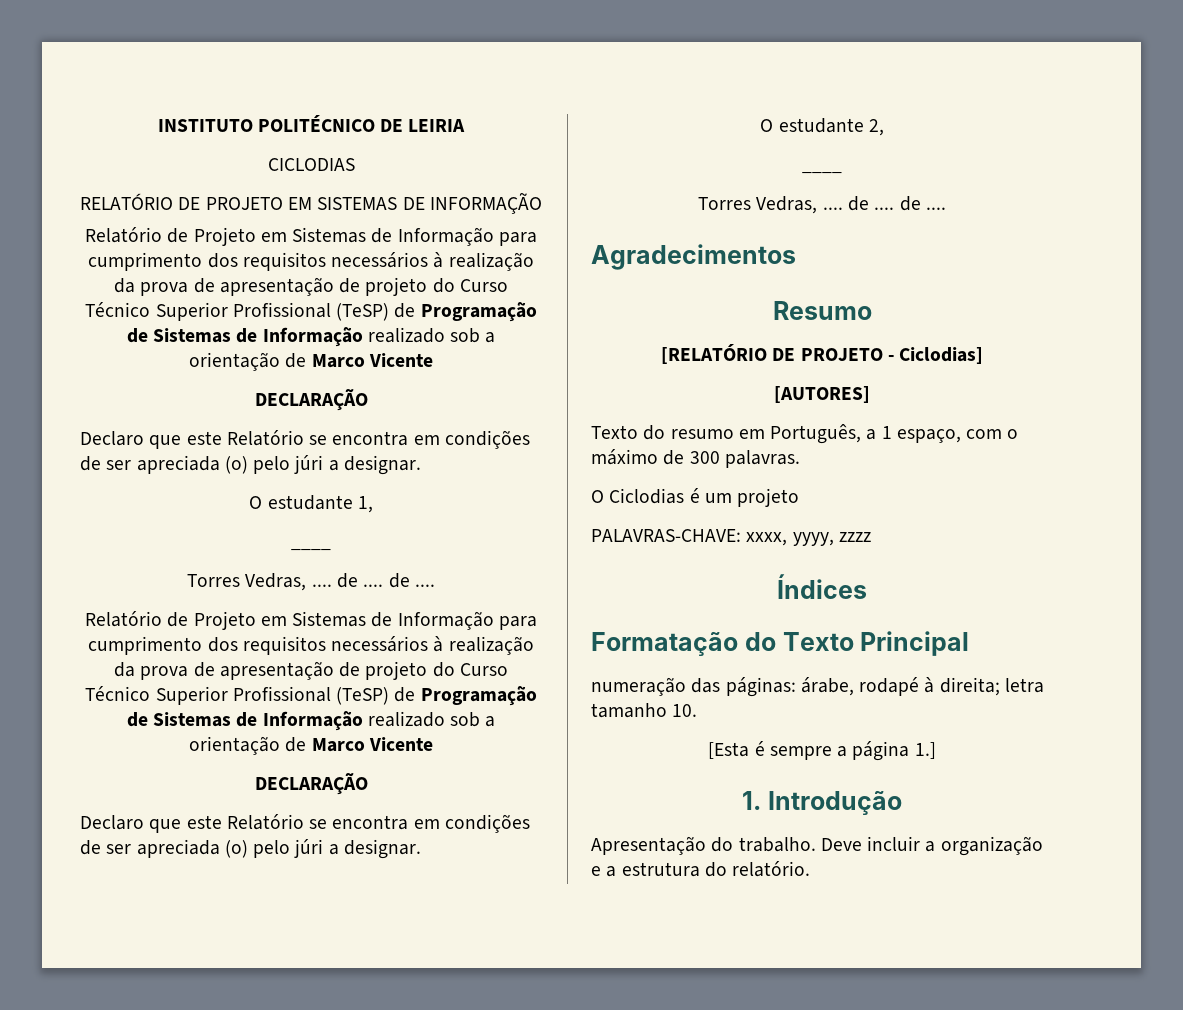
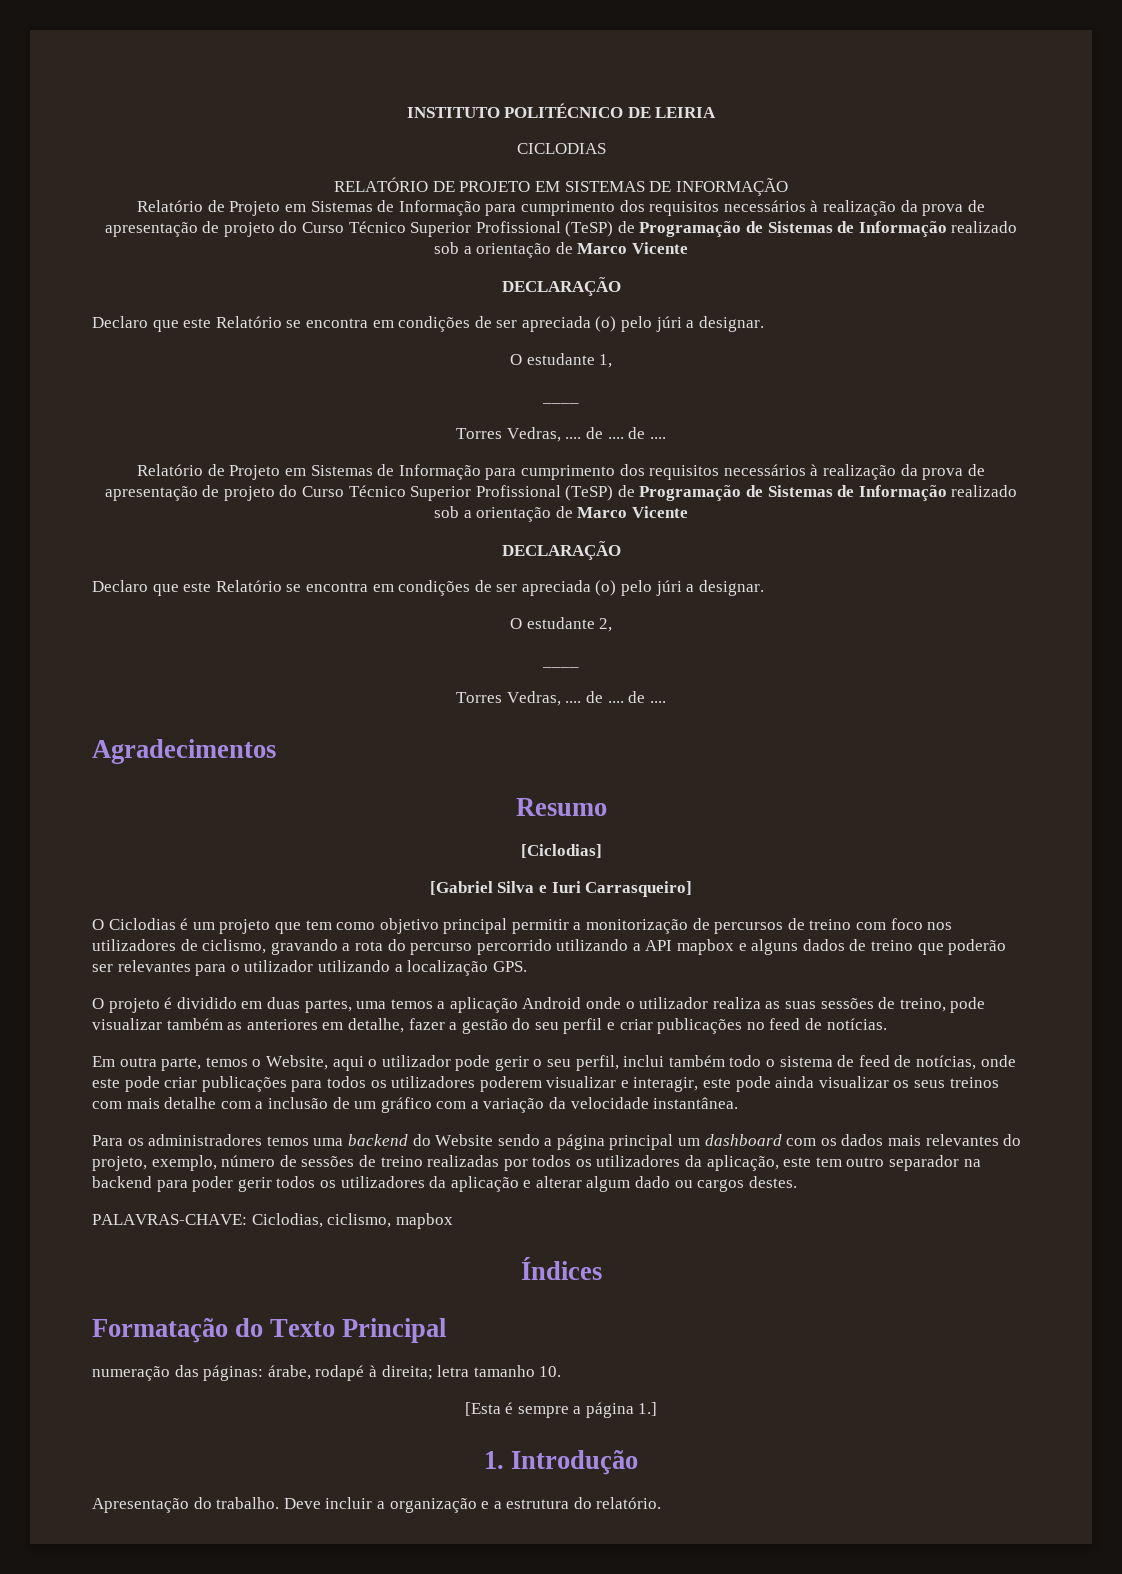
- [RELATÓRIO DE PROJETO - Ciclodias]
- [AUTORES]
- Texto do resumo em Português, a 1 espaço, com o máximo de 300 palavras.
+ [Ciclodias]
+ [Gabriel Silva e Iuri Carrasqueiro]
- O Ciclodias é um projeto
- PALAVRAS-CHAVE: xxxx, yyyy, zzzz
+ O Ciclodias é um projeto que tem como objetivo principal permitir a monitorização de percursos de treino com foco nos utilizadores de ciclismo, gravando a rota do percurso percorrido utilizando a API mapbox e alguns dados de treino que poderão ser relevantes para o utilizador utilizando a localização GPS.
+ O projeto é dividido em duas partes, uma temos a aplicação Android onde o utilizador realiza as suas sessões de treino, pode visualizar também as anteriores em detalhe, fazer a gestão do seu perfil e criar publicações no feed de notícias.
+ Em outra parte, temos o Website, aqui o utilizador pode gerir o seu perfil, inclui também todo o sistema de feed de notícias, onde este pode criar publicações para todos os utilizadores poderem visualizar e interagir, este pode ainda visualizar os seus treinos com mais detalhe com a inclusão de um gráfico com a variação da velocidade instantânea.
+ Para os administradores temos uma backend do Website sendo a página principal um dashboard com os dados mais relevantes do projeto, exemplo, número de sessões de treino realizadas por todos os utilizadores da aplicação, este tem outro separador na backend para poder gerir todos os utilizadores da aplicação e alterar algum dado ou cargos destes.
+ PALAVRAS-CHAVE: Ciclodias, ciclismo, mapbox

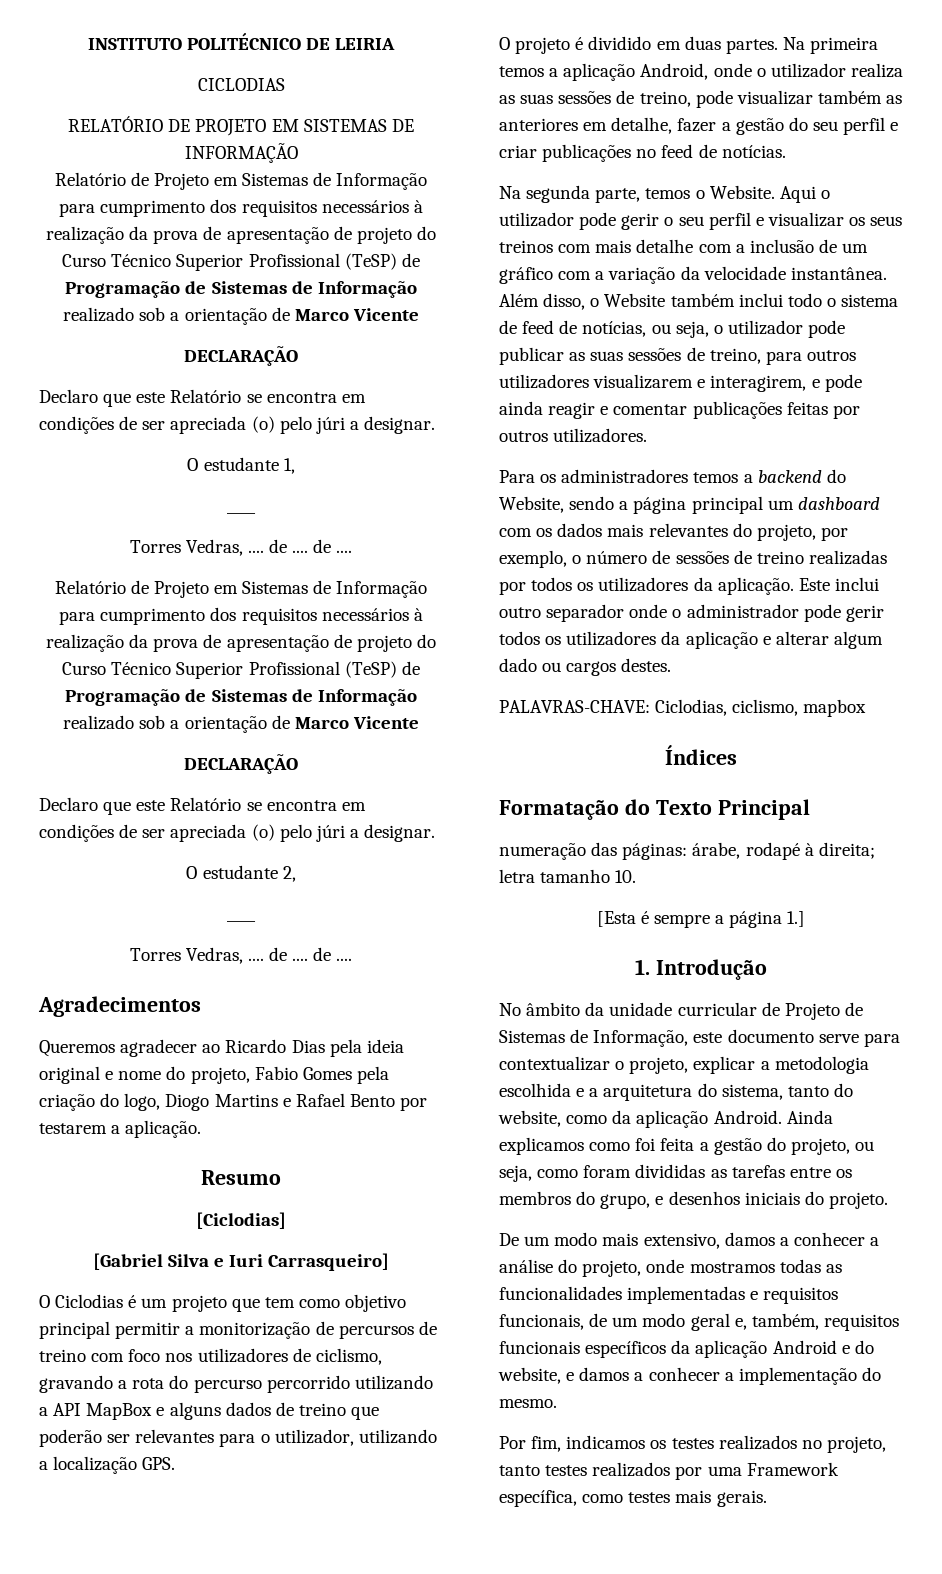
+ Queremos agradecer ao Ricardo Dias pela ideia original e nome do projeto, Fabio Gomes pela criação do logo, Diogo Martins e Rafael Bento por testarem a aplicação.
- O Ciclodias é um projeto que tem como objetivo principal permitir a monitorização de percursos de treino com foco nos utilizadores de ciclismo, gravando a rota do percurso percorrido utilizando a API mapbox e alguns dados de treino que poderão ser relevantes para o utilizador utilizando a localização GPS.
+ O Ciclodias é um projeto que tem como objetivo principal permitir a monitorização de percursos de treino com foco nos utilizadores de ciclismo, gravando a rota do percurso percorrido utilizando a API MapBox e alguns dados de treino que poderão ser relevantes para o utilizador, utilizando a localização GPS.
- O projeto é dividido em duas partes, uma temos a aplicação Android onde o utilizador realiza as suas sessões de treino, pode visualizar também as anteriores em detalhe, fazer a gestão do seu perfil e criar publicações no feed de notícias.
+ O projeto é dividido em duas partes. Na primeira temos a aplicação Android, onde o utilizador realiza as suas sessões de treino, pode visualizar também as anteriores em detalhe, fazer a gestão do seu perfil e criar publicações no feed de notícias.
- Em outra parte, temos o Website, aqui o utilizador pode gerir o seu perfil, inclui também todo o sistema de feed de notícias, onde este pode criar publicações para todos os utilizadores poderem visualizar e interagir, este pode ainda visualizar os seus treinos com mais detalhe com a inclusão de um gráfico com a variação da velocidade instantânea.
+ Na segunda parte, temos o Website. Aqui o utilizador pode gerir o seu perfil e visualizar os seus treinos com mais detalhe com a inclusão de um gráfico com a variação da velocidade instantânea. Além disso, o Website também inclui todo o sistema de feed de notícias, ou seja, o utilizador pode publicar as suas sessões de treino, para outros utilizadores visualizarem e interagirem, e pode ainda reagir e comentar publicações feitas por outros utilizadores.
- Para os administradores temos uma backend do Website sendo a página principal um dashboard com os dados mais relevantes do projeto, exemplo, número de sessões de treino realizadas por todos os utilizadores da aplicação, este tem outro separador na backend para poder gerir todos os utilizadores da aplicação e alterar algum dado ou cargos destes.
+ Para os administradores temos a backend do Website, sendo a página principal um dashboard com os dados mais relevantes do projeto, por exemplo, o número de sessões de treino realizadas por todos os utilizadores da aplicação. Este inclui outro separador onde o administrador pode gerir todos os utilizadores da aplicação e alterar algum dado ou cargos destes.
- Apresentação do trabalho. Deve incluir a organização e a estrutura do relatório.
+ No âmbito da unidade curricular de Projeto de Sistemas de Informação, este documento serve para contextualizar o projeto, explicar a metodologia escolhida e a arquitetura do sistema, tanto do website, como da aplicação Android. Ainda explicamos como foi feita a gestão do projeto, ou seja, como foram divididas as tarefas entre os membros do grupo, e desenhos iniciais do projeto.
+ De um modo mais extensivo, damos a conhecer a análise do projeto, onde mostramos todas as funcionalidades implementadas e requisitos funcionais, de um modo geral e, também, requisitos funcionais específicos da aplicação Android e do website, e damos a conhecer a implementação do mesmo.
+ Por fim, indicamos os testes realizados no projeto, tanto testes realizados por uma Framework específica, como testes mais gerais.

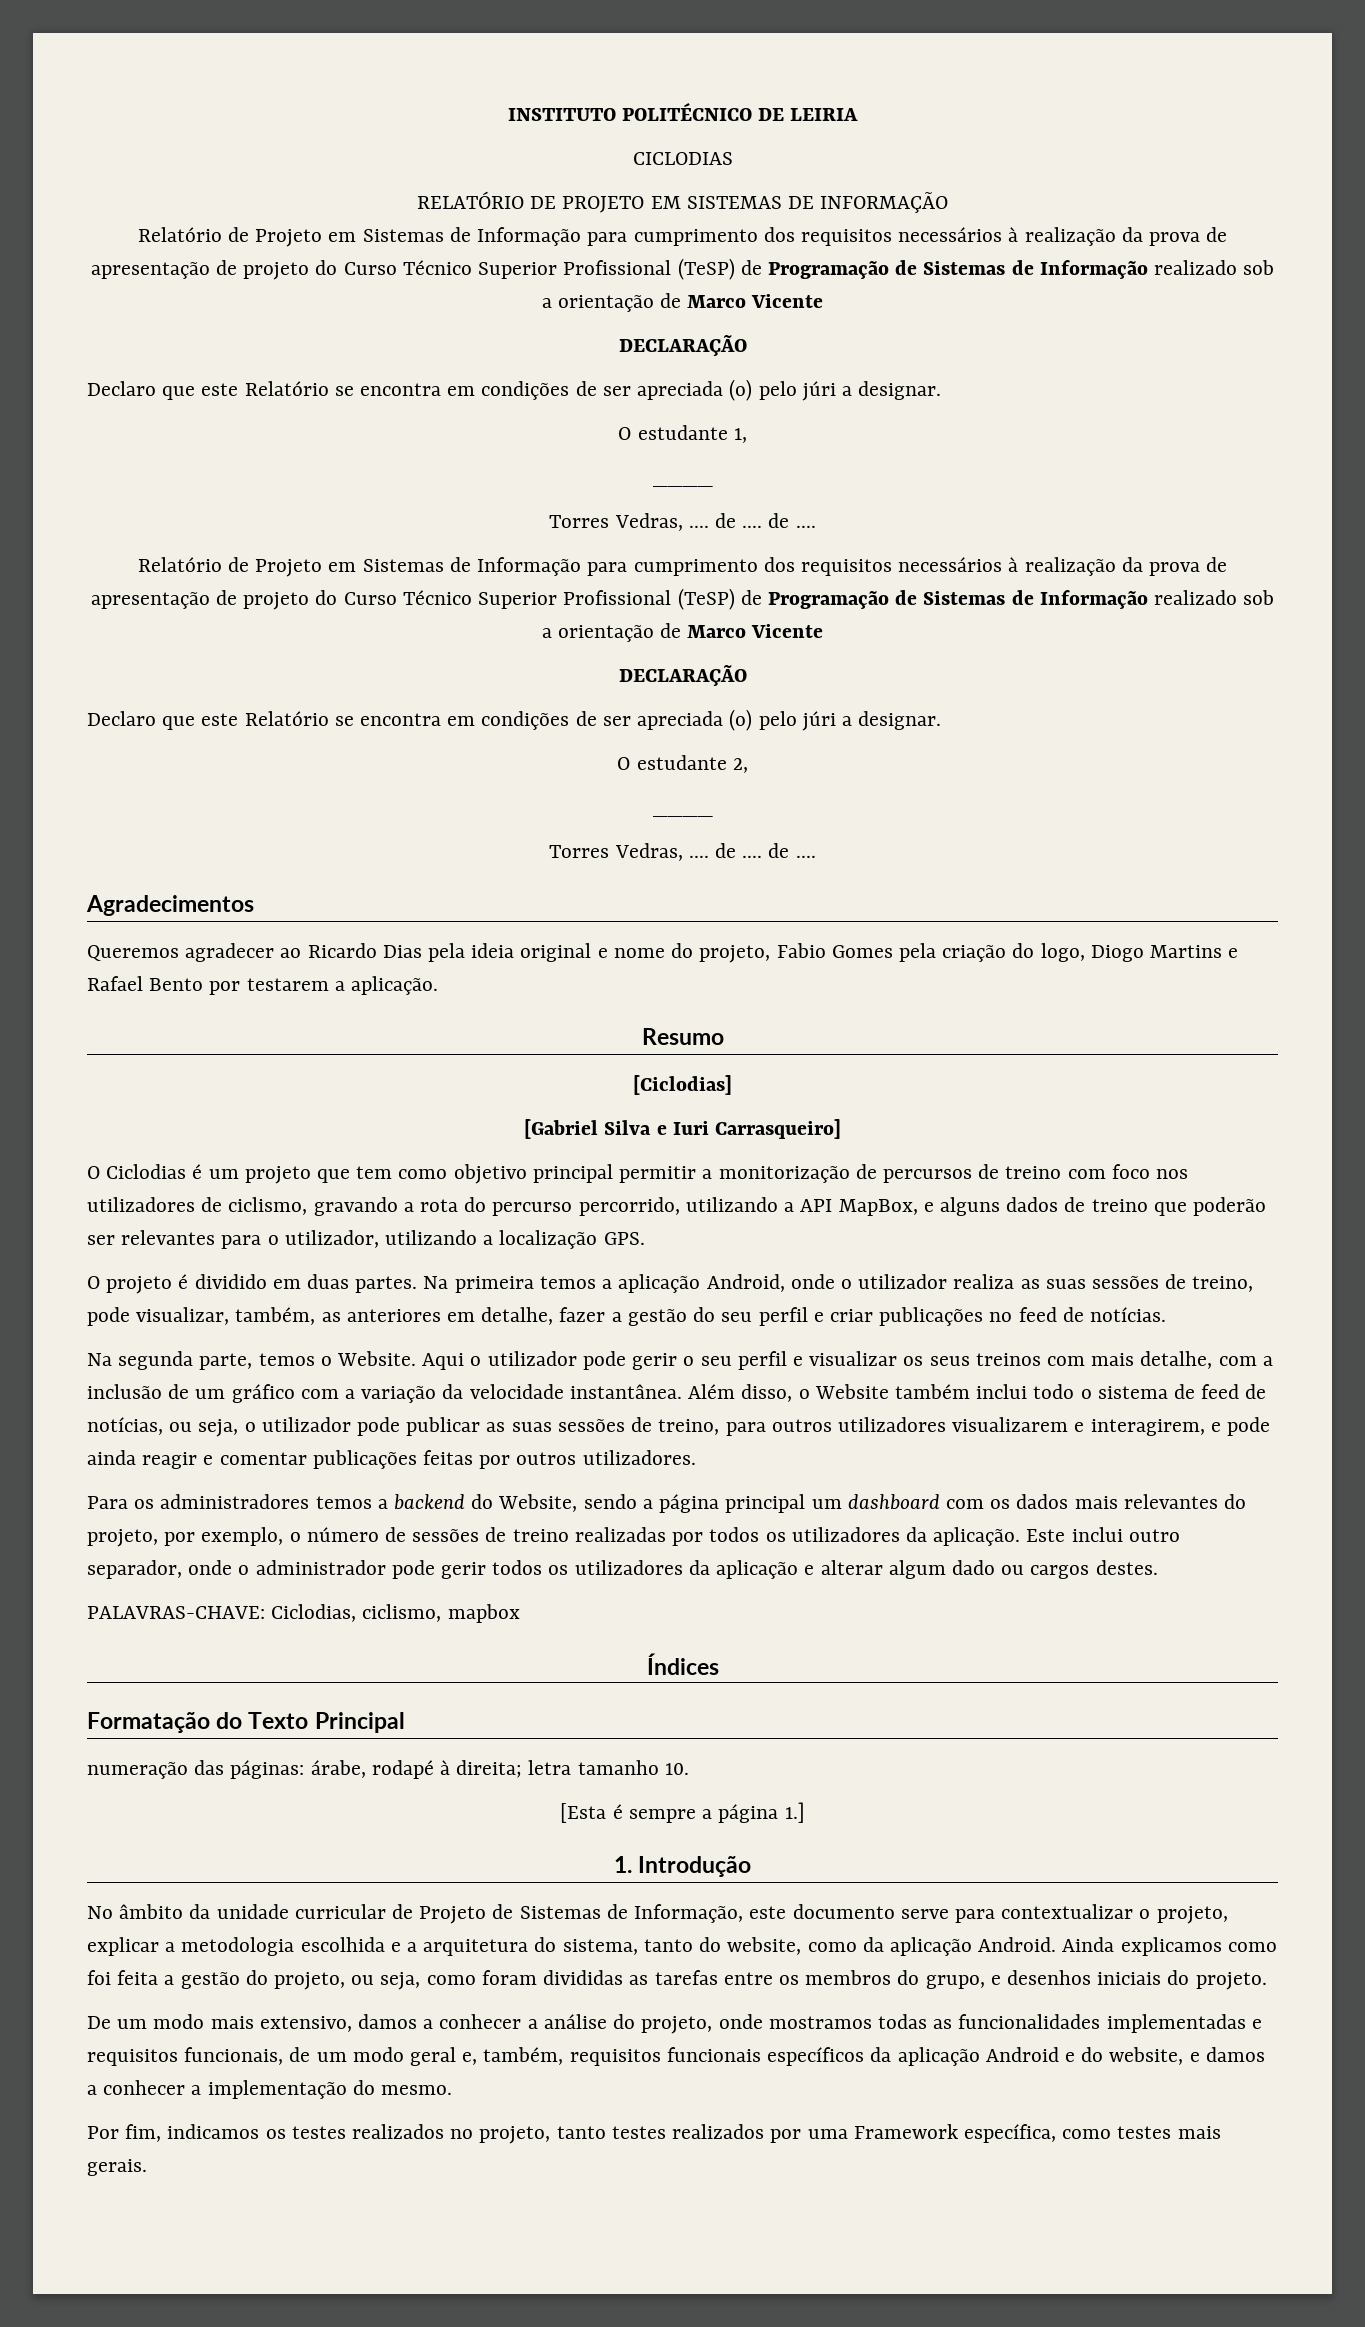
- O Ciclodias é um projeto que tem como objetivo principal permitir a monitorização de percursos de treino com foco nos utilizadores de ciclismo, gravando a rota do percurso percorrido utilizando a API MapBox e alguns dados de treino que poderão ser relevantes para o utilizador, utilizando a localização GPS.
+ O Ciclodias é um projeto que tem como objetivo principal permitir a monitorização de percursos de treino com foco nos utilizadores de ciclismo, gravando a rota do percurso percorrido, utilizando a API MapBox, e alguns dados de treino que poderão ser relevantes para o utilizador, utilizando a localização GPS.
- Na primeira temos a aplicação Android, onde o utilizador realiza as suas sessões de treino, pode visualizar também as anteriores em detalhe, fazer a gestão do seu perfil e criar publicações no feed de notícias.
+ Na primeira temos a aplicação Android, onde o utilizador realiza as suas sessões de treino, pode visualizar, também, as anteriores em detalhe, fazer a gestão do seu perfil e criar publicações no feed de notícias.
- Aqui o utilizador pode gerir o seu perfil e visualizar os seus treinos com mais detalhe com a inclusão de um gráfico com a variação da velocidade instantânea.
+ Aqui o utilizador pode gerir o seu perfil e visualizar os seus treinos com mais detalhe, com a inclusão de um gráfico com a variação da velocidade instantânea.
- Este inclui outro separador onde o administrador pode gerir todos os utilizadores da aplicação e alterar algum dado ou cargos destes.
+ Este inclui outro separador, onde o administrador pode gerir todos os utilizadores da aplicação e alterar algum dado ou cargos destes.

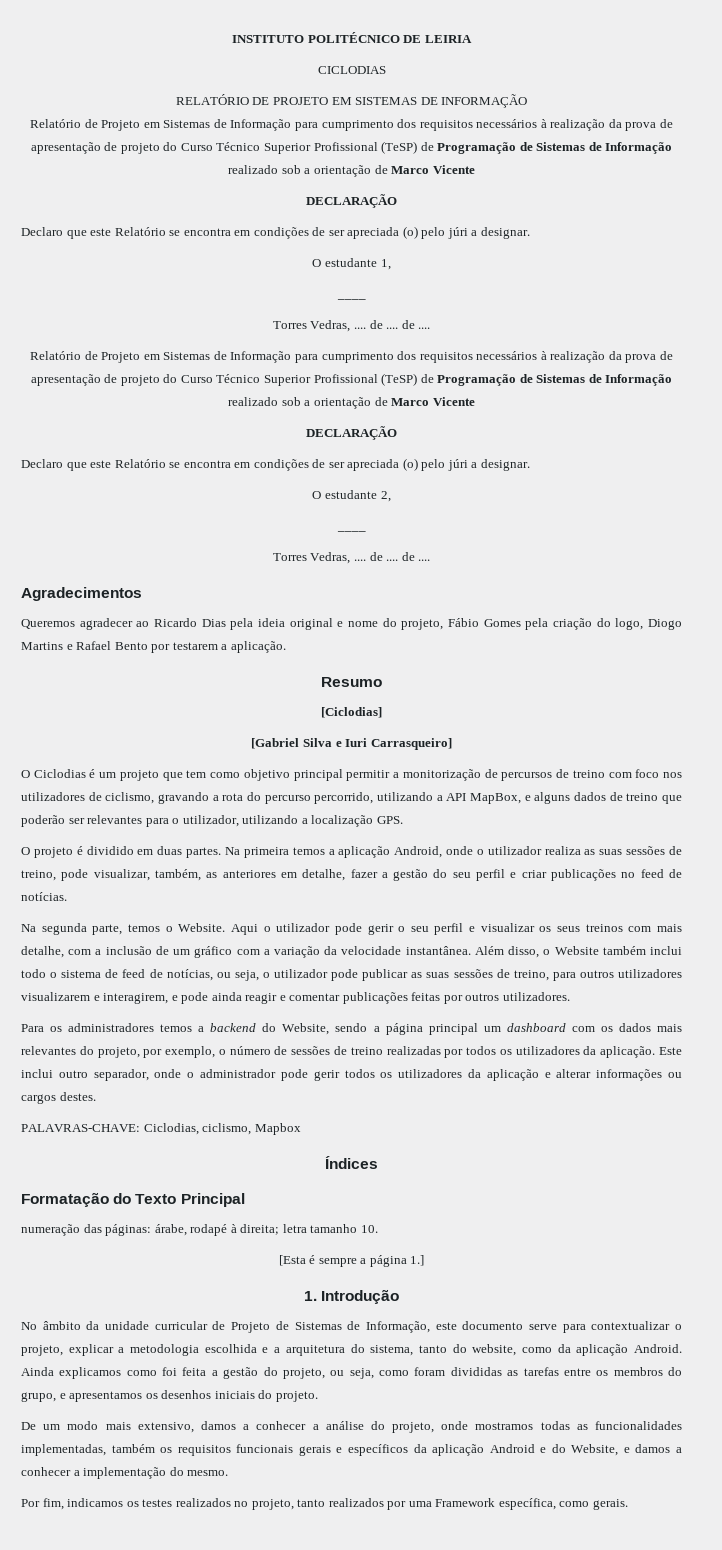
- Queremos agradecer ao Ricardo Dias pela ideia original e nome do projeto, Fabio Gomes pela criação do logo, Diogo Martins e Rafael Bento por testarem a aplicação.
+ Queremos agradecer ao Ricardo Dias pela ideia original e nome do projeto, Fábio Gomes pela criação do logo, Diogo Martins e Rafael Bento por testarem a aplicação.
- Este inclui outro separador, onde o administrador pode gerir todos os utilizadores da aplicação e alterar algum dado ou cargos destes.
+ Este inclui outro separador, onde o administrador pode gerir todos os utilizadores da aplicação e alterar informações ou cargos destes.
- PALAVRAS-CHAVE: Ciclodias, ciclismo, mapbox
+ PALAVRAS-CHAVE: Ciclodias, ciclismo, Mapbox
- Ainda explicamos como foi feita a gestão do projeto, ou seja, como foram divididas as tarefas entre os membros do grupo, e desenhos iniciais do projeto.
+ Ainda explicamos como foi feita a gestão do projeto, ou seja, como foram divididas as tarefas entre os membros do grupo, e apresentamos os desenhos iniciais do projeto.
- De um modo mais extensivo, damos a conhecer a análise do projeto, onde mostramos todas as funcionalidades implementadas e requisitos funcionais, de um modo geral e, também, requisitos funcionais específicos da aplicação Android e do website, e damos a conhecer a implementação do mesmo.
+ De um modo mais extensivo, damos a conhecer a análise do projeto, onde mostramos todas as funcionalidades implementadas, também os requisitos funcionais gerais e específicos da aplicação Android e do Website, e damos a conhecer a implementação do mesmo.
- Por fim, indicamos os testes realizados no projeto, tanto testes realizados por uma Framework específica, como testes mais gerais.
+ Por fim, indicamos os testes realizados no projeto, tanto realizados por uma Framework específica, como gerais.

